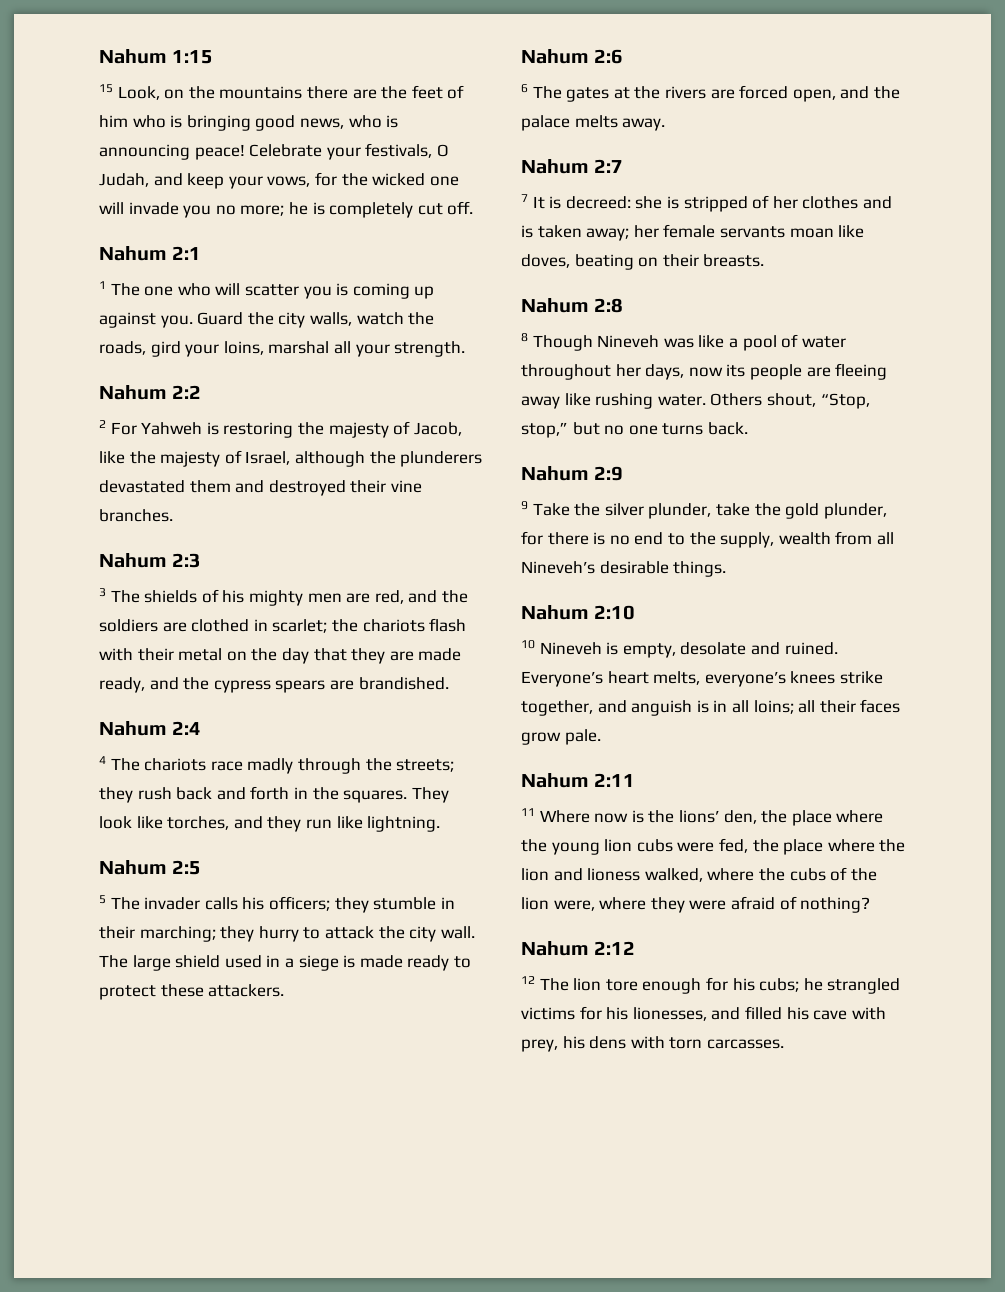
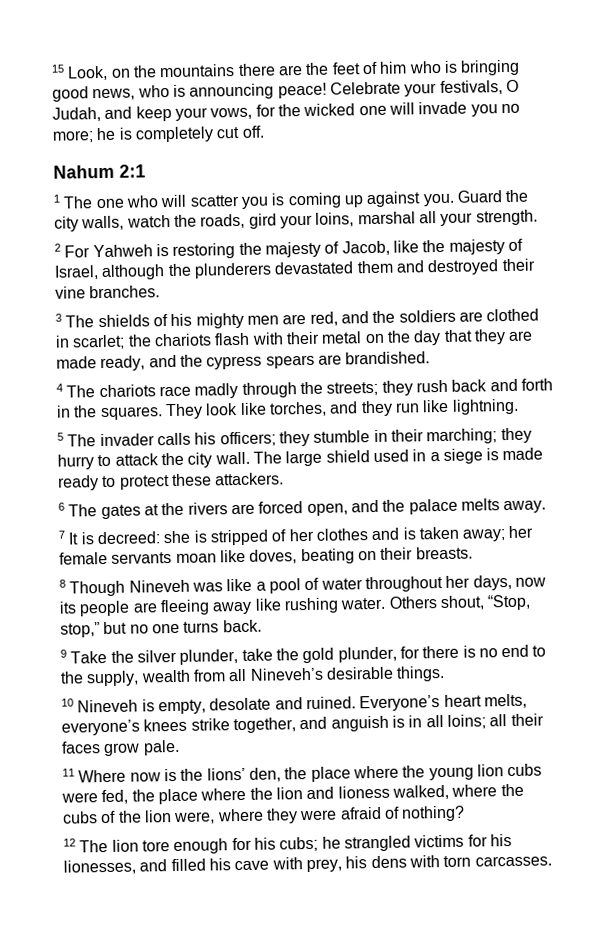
- Nahum 1:15
- Nahum 2:2
- Nahum 2:3
- Nahum 2:4
- Nahum 2:5
- Nahum 2:6
- Nahum 2:7
- Nahum 2:8
- Nahum 2:9
- Nahum 2:10
- Nahum 2:11
- Nahum 2:12

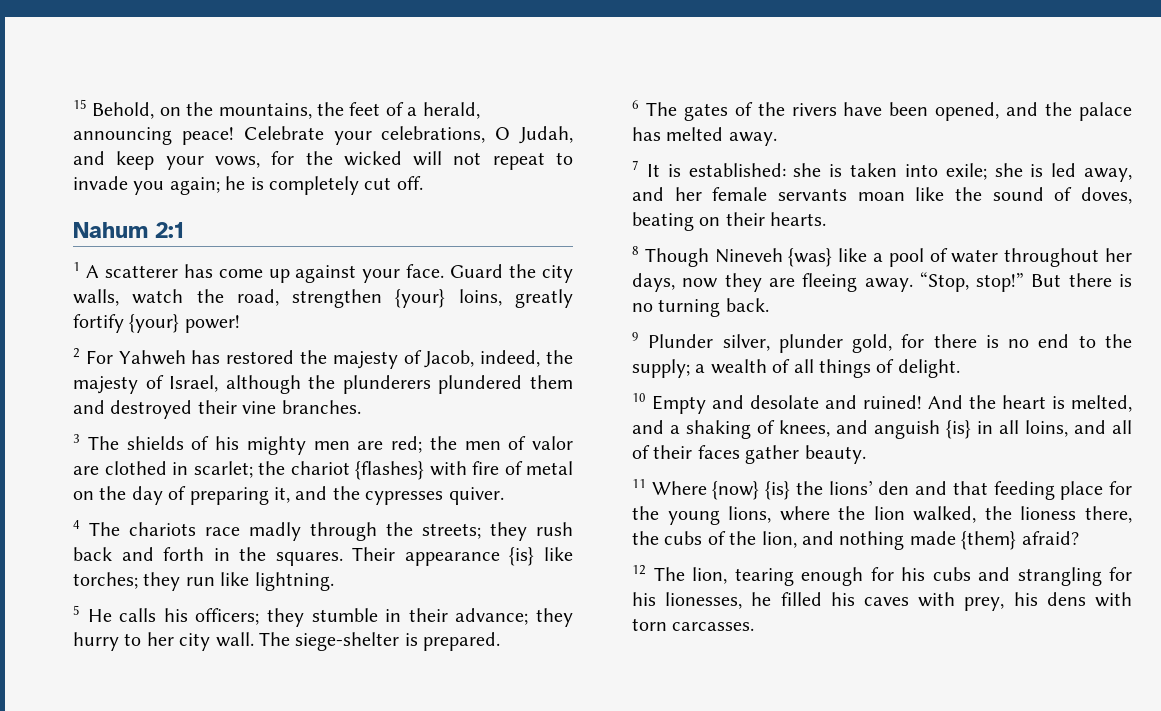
- 15 Look, on the mountains there are the feet of him who is bringing good news, who is announcing peace!
+ 15 Behold, on the mountains, the feet of a herald, announcing peace!
- Celebrate your festivals, O Judah, and keep your vows, for the wicked one will invade you no more; he is completely cut off.
+ Celebrate your celebrations, O Judah, and keep your vows, for the wicked will not repeat to invade you again; he is completely cut off.
- 1 The one who will scatter you is coming up against you.
+ 1 A scatterer has come up against your face.
- Guard the city walls, watch the roads, gird your loins, marshal all your strength.
+ Guard the city walls, watch the road, strengthen {your} loins, greatly fortify {your} power!
- 2 For Yahweh is restoring the majesty of Jacob, like the majesty of Israel, although the plunderers devastated them and destroyed their vine branches.
+ 2 For Yahweh has restored the majesty of Jacob, indeed, the majesty of Israel, although the plunderers plundered them and destroyed their vine branches.
- 3 The shields of his mighty men are red, and the soldiers are clothed in scarlet; the chariots flash with their metal on the day that they are made ready, and the cypress spears are brandished.
+ 3 The shields of his mighty men are red; the men of valor are clothed in scarlet; the chariot {flashes} with fire of metal on the day of preparing it, and the cypresses quiver.
- They look like torches, and they run like lightning.
+ Their appearance {is} like torches; they run like lightning.
- 5 The invader calls his officers; they stumble in their marching; they hurry to attack the city wall.
+ 5 He calls his officers; they stumble in their advance; they hurry to her city wall.
- The large shield used in a siege is made ready to protect these attackers.
+ The siege-shelter is prepared.
- 6 The gates at the rivers are forced open, and the palace melts away.
+ 6 The gates of the rivers have been opened, and the palace has melted away.
- 7 It is decreed: she is stripped of her clothes and is taken away; her female servants moan like doves, beating on their breasts.
+ 7 It is established: she is taken into exile; she is led away, and her female servants moan like the sound of doves, beating on their hearts.
- 8 Though Nineveh was like a pool of water throughout her days, now its people are fleeing away like rushing water. Others shout, “Stop, stop,” but no one turns back.
- 9 Take the silver plunder, take the gold plunder, for there is no end to the supply, wealth from all Nineveh’s desirable things.
- 10 Nineveh is empty, desolate and ruined. Everyone’s heart melts, everyone’s knees strike together, and anguish is in all loins; all their faces grow pale.
- 11 Where now is the lions’ den, the place where the young lion cubs were fed, the place where the lion and lioness walked, where the cubs of the lion were, where they were afraid of nothing?
+ 8 Though Nineveh {was} like a pool of water throughout her days, now they are fleeing away. “Stop, stop!” But there is no turning back.
+ 9 Plunder silver, plunder gold, for there is no end to the supply; a wealth of all things of delight.
+ 10 Empty and desolate and ruined! And the heart is melted, and a shaking of knees, and anguish {is} in all loins, and all of their faces gather beauty.
+ 11 Where {now} {is} the lions’ den and that feeding place for the young lions, where the lion walked, the lioness there, the cubs of the lion, and nothing made {them} afraid?
- 12 The lion tore enough for his cubs; he strangled victims for his lionesses, and filled his cave with prey, his dens with torn carcasses.
+ 12 The lion, tearing enough for his cubs and strangling for his lionesses, he filled his caves with prey, his dens with torn carcasses.

